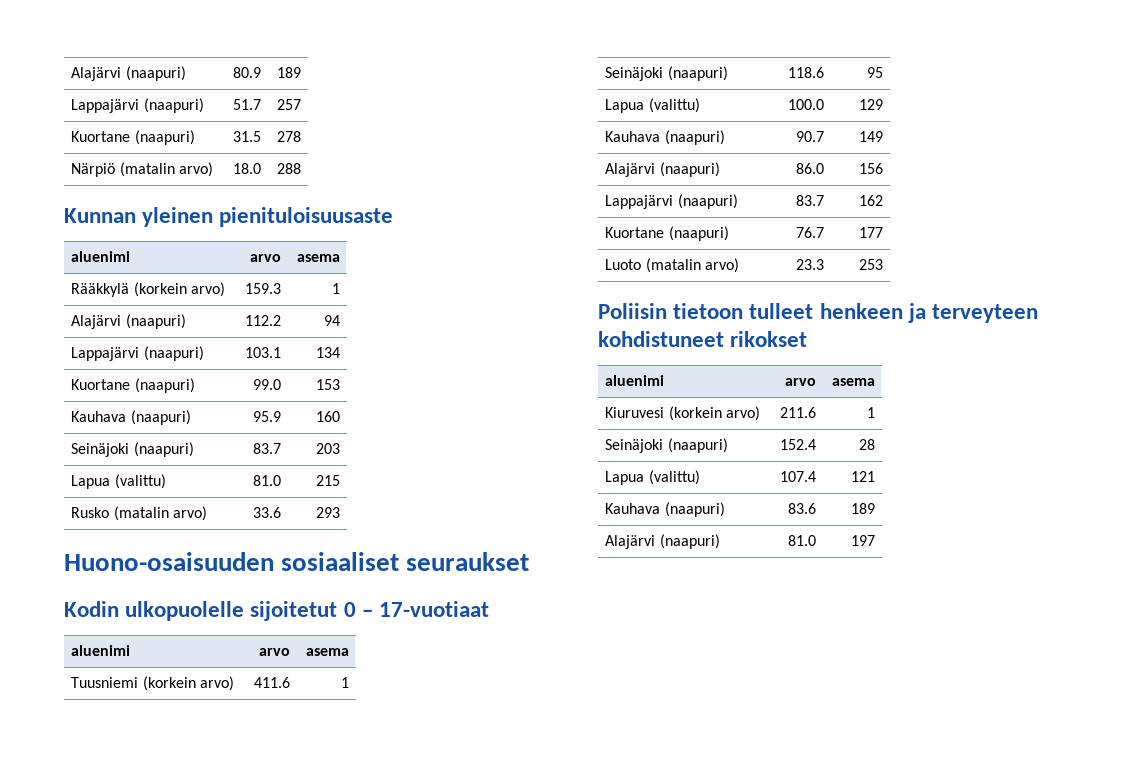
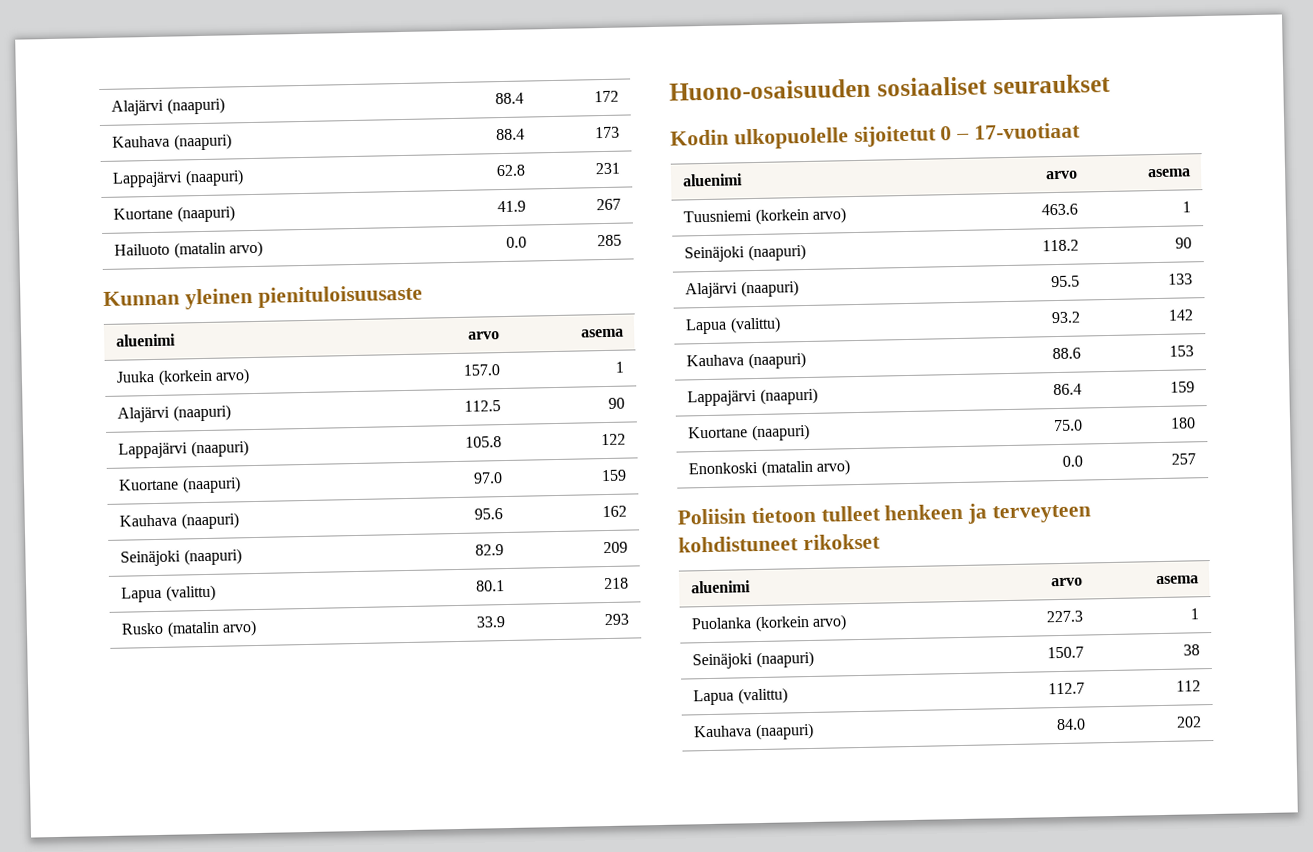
- Alajärvi (naapuri) | 80.9 | 189
- Lappajärvi (naapuri) | 51.7 | 257
- Kuortane (naapuri) | 31.5 | 278
- Närpiö (matalin arvo) | 18.0 | 288
+ Alajärvi (naapuri) | 88.4 | 172
+ Kauhava (naapuri) | 88.4 | 173
+ Lappajärvi (naapuri) | 62.8 | 231
+ Kuortane (naapuri) | 41.9 | 267
+ Hailuoto (matalin arvo) | 0.0 | 285
- Rääkkylä (korkein arvo) | 159.3 | 1
+ Juuka (korkein arvo) | 157.0 | 1
- Alajärvi (naapuri) | 112.2 | 94
- Lappajärvi (naapuri) | 103.1 | 134
- Kuortane (naapuri) | 99.0 | 153
- Kauhava (naapuri) | 95.9 | 160
- Seinäjoki (naapuri) | 83.7 | 203
- Lapua (valittu) | 81.0 | 215
+ Alajärvi (naapuri) | 112.5 | 90
+ Lappajärvi (naapuri) | 105.8 | 122
+ Kuortane (naapuri) | 97.0 | 159
+ Kauhava (naapuri) | 95.6 | 162
+ Seinäjoki (naapuri) | 82.9 | 209
+ Lapua (valittu) | 80.1 | 218
- Rusko (matalin arvo) | 33.6 | 293
+ Rusko (matalin arvo) | 33.9 | 293
- Tuusniemi (korkein arvo) | 411.6 | 1
- Seinäjoki (naapuri) | 118.6 | 95
- Lapua (valittu) | 100.0 | 129
- Kauhava (naapuri) | 90.7 | 149
- Alajärvi (naapuri) | 86.0 | 156
- Lappajärvi (naapuri) | 83.7 | 162
- Kuortane (naapuri) | 76.7 | 177
- Luoto (matalin arvo) | 23.3 | 253
+ Tuusniemi (korkein arvo) | 463.6 | 1
+ Seinäjoki (naapuri) | 118.2 | 90
+ Alajärvi (naapuri) | 95.5 | 133
+ Lapua (valittu) | 93.2 | 142
+ Kauhava (naapuri) | 88.6 | 153
+ Lappajärvi (naapuri) | 86.4 | 159
+ Kuortane (naapuri) | 75.0 | 180
+ Enonkoski (matalin arvo) | 0.0 | 257
- Kiuruvesi (korkein arvo) | 211.6 | 1
- Seinäjoki (naapuri) | 152.4 | 28
- Lapua (valittu) | 107.4 | 121
- Kauhava (naapuri) | 83.6 | 189
- Alajärvi (naapuri) | 81.0 | 197
+ Puolanka (korkein arvo) | 227.3 | 1
+ Seinäjoki (naapuri) | 150.7 | 38
+ Lapua (valittu) | 112.7 | 112
+ Kauhava (naapuri) | 84.0 | 202

